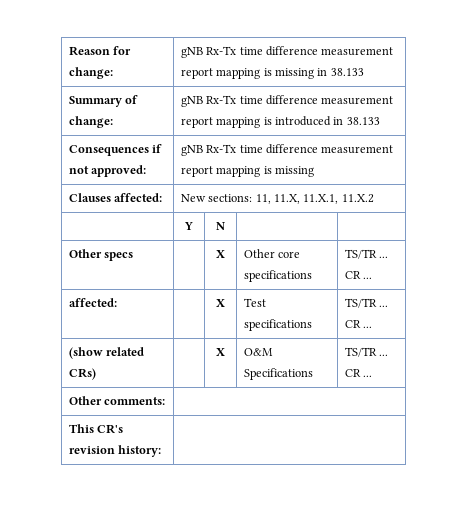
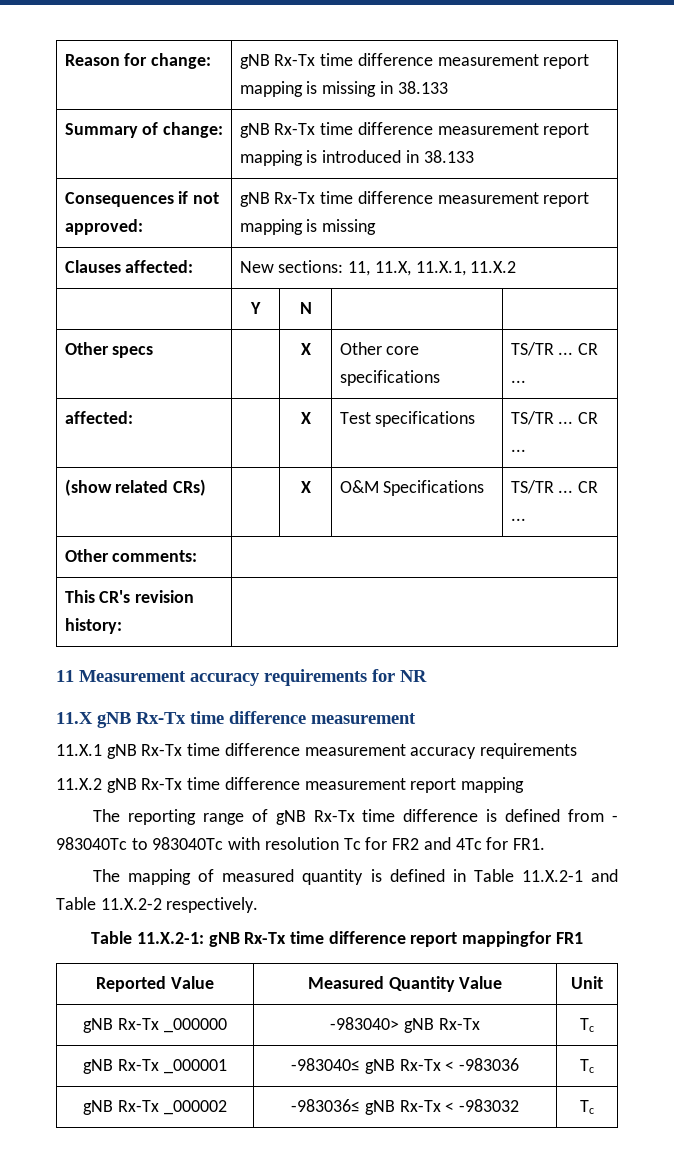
+ 11 Measurement accuracy requirements for NR
+ 11.X gNB Rx-Tx time difference measurement
+ 11.X.1 gNB Rx-Tx time difference measurement accuracy requirements
+ 11.X.2 gNB Rx-Tx time difference measurement report mapping
+ The reporting range of gNB Rx-Tx time difference is defined from - 983040Tc to 983040Tc with resolution Tc for FR2 and 4Tc for FR1.
+ The mapping of measured quantity is defined in Table 11.X.2-1 and Table 11.X.2-2 respectively.
+ Table 11.X.2-1: gNB Rx-Tx time difference report mappingfor FR1
+ Reported Value | Measured Quantity Value | Unit
+ gNB Rx-Tx _000000 | -983040> gNB Rx-Tx | Tc
+ gNB Rx-Tx _000001 | -983040≤ gNB Rx-Tx < -983036 | Tc
+ gNB Rx-Tx _000002 | -983036≤ gNB Rx-Tx < -983032 | Tc

